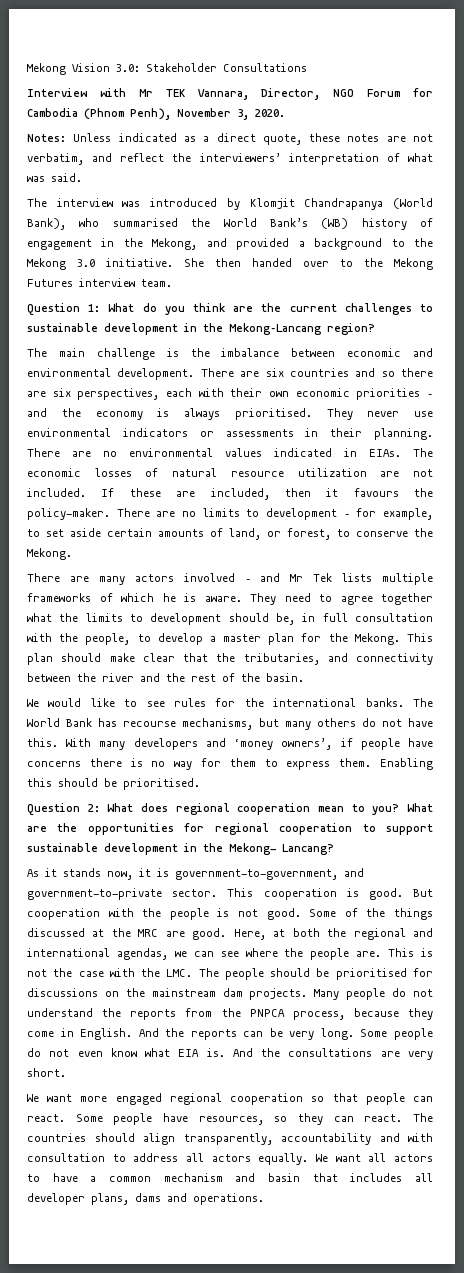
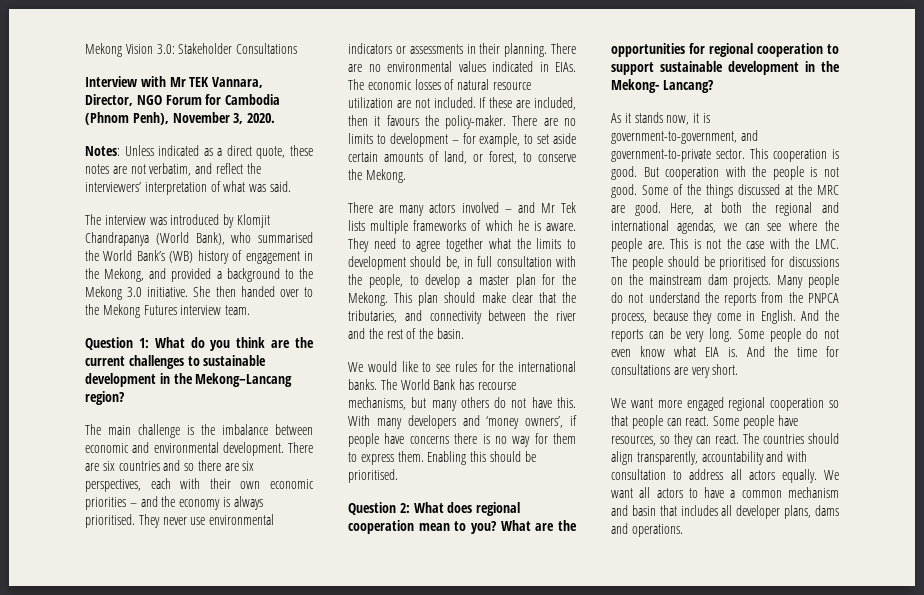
- And the consultations are very short.
+ And the time for consultations are very short.

